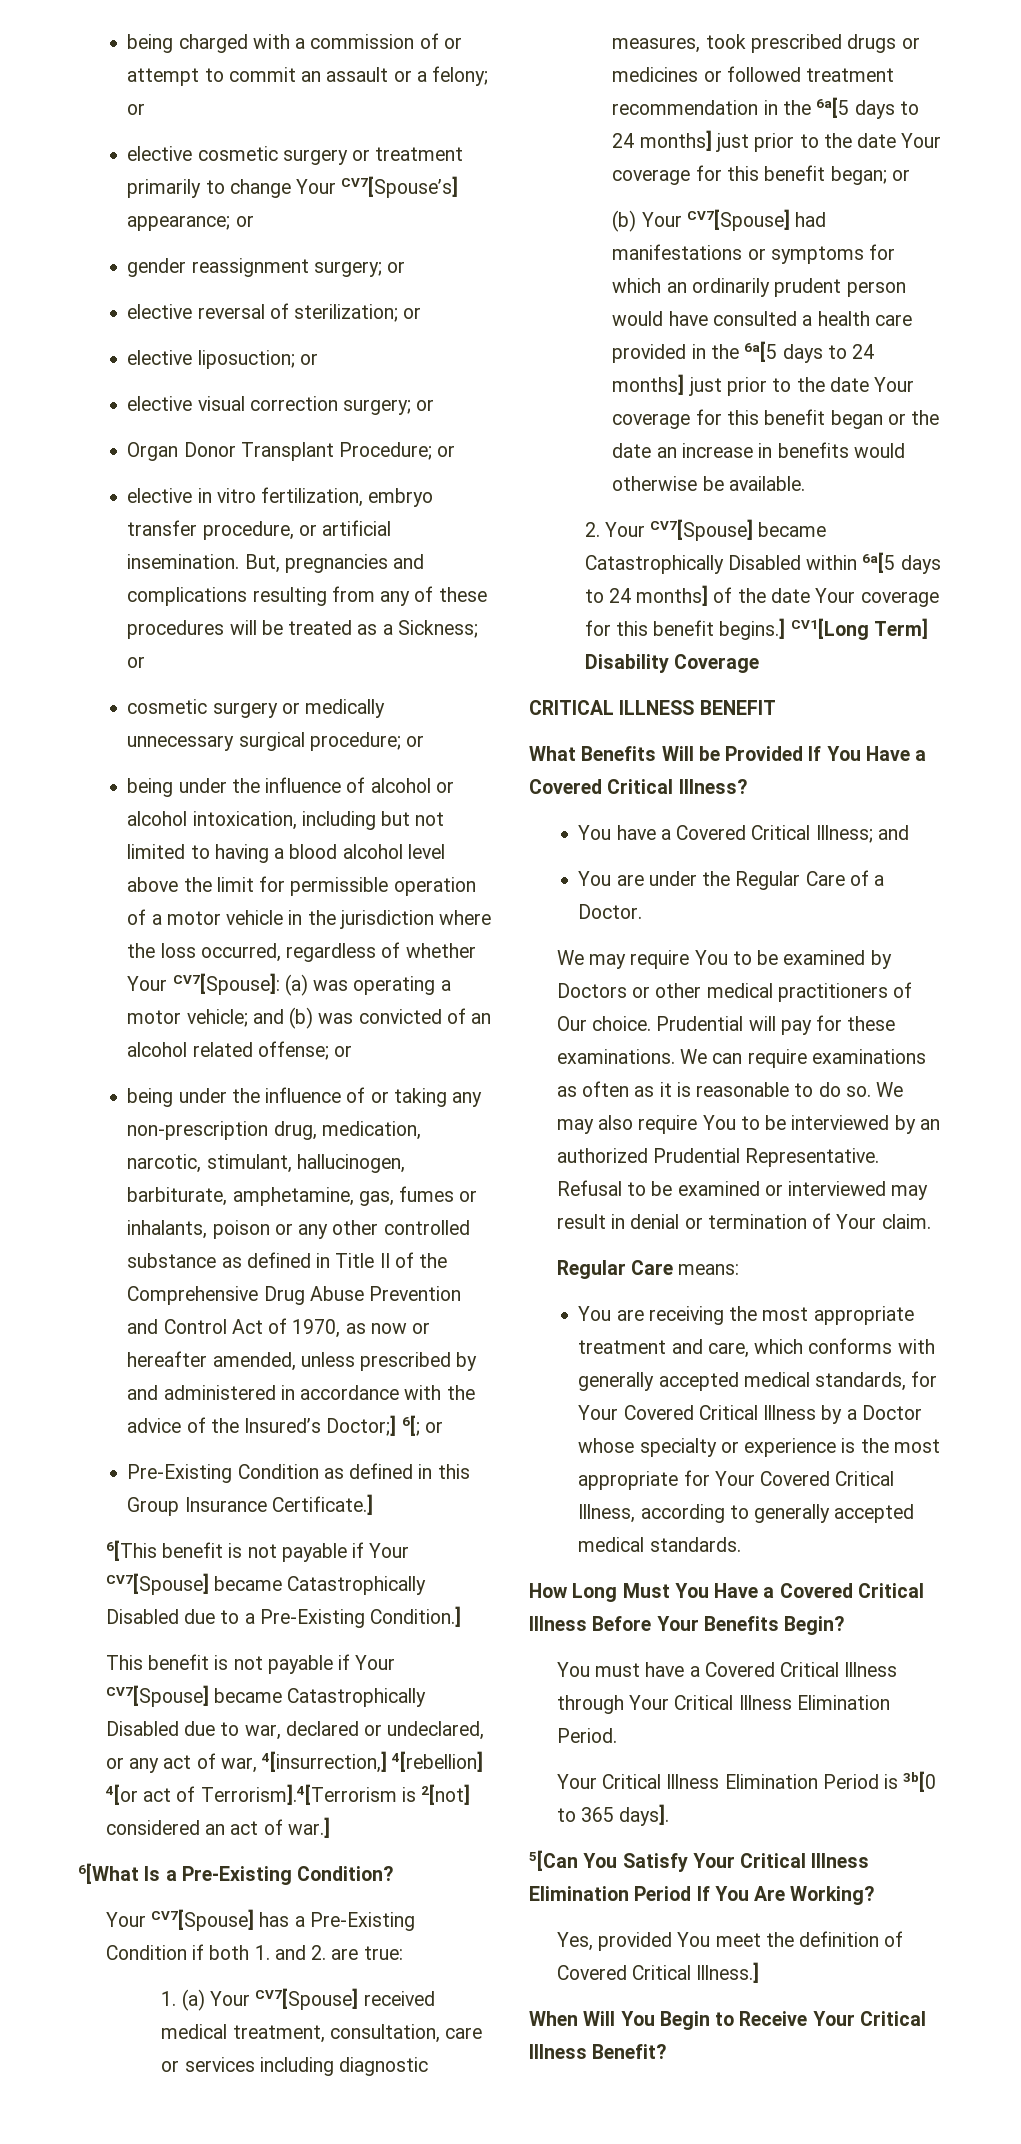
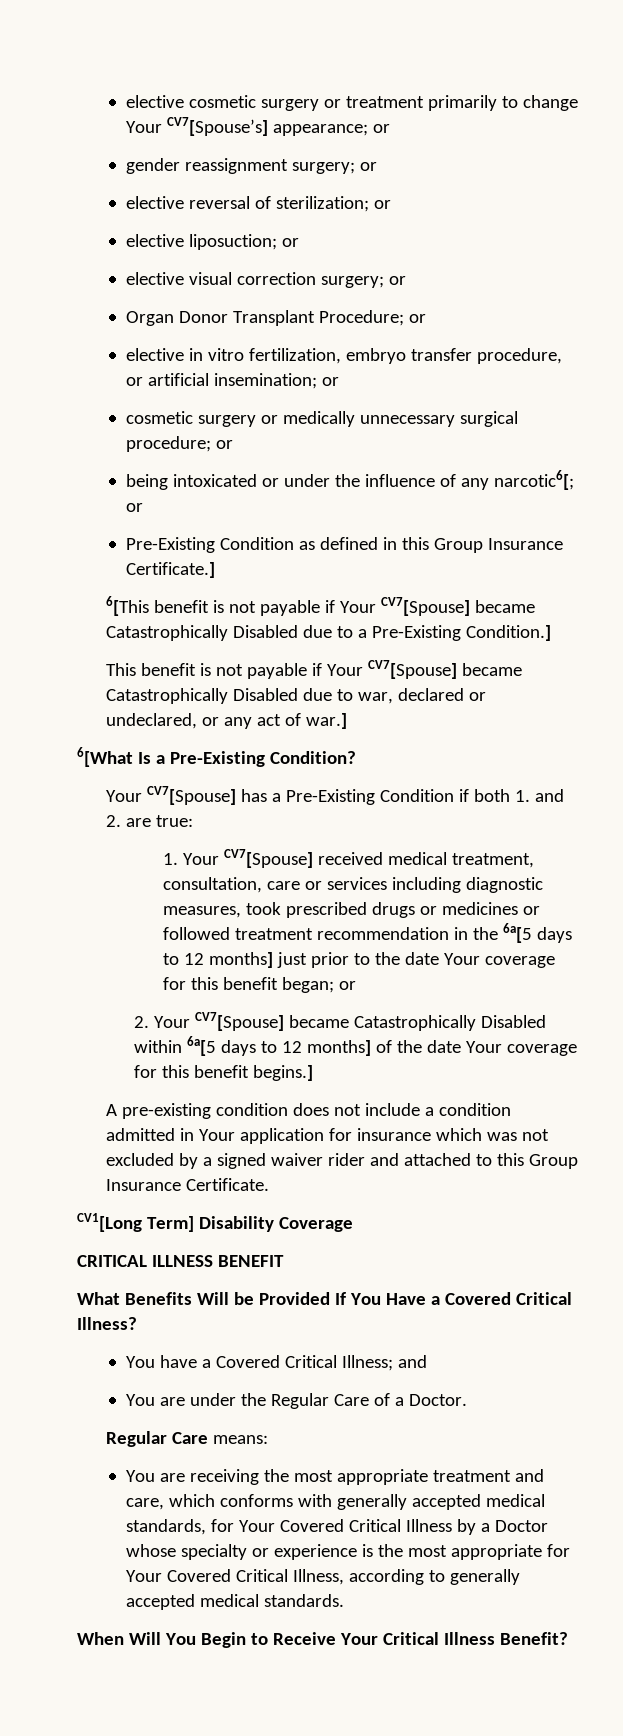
- being charged with a commission of or attempt to commit an assault or a felony; or
- elective in vitro fertilization, embryo transfer procedure, or artificial insemination. But, pregnancies and complications resulting from any of these procedures will be treated as a Sickness; or
+ elective in vitro fertilization, embryo transfer procedure, or artificial insemination; or
- being under the influence of alcohol or alcohol intoxication, including but not limited to having a blood alcohol level above the limit for permissible operation of a motor vehicle in the jurisdiction where the loss occurred, regardless of whether Your CV7[Spouse]: (a) was operating a motor vehicle; and (b) was convicted of an alcohol related offense; or
- being under the influence of or taking any non-prescription drug, medication, narcotic, stimulant, hallucinogen, barbiturate, amphetamine, gas, fumes or inhalants, poison or any other controlled substance as defined in Title II of the Comprehensive Drug Abuse Prevention and Control Act of 1970, as now or hereafter amended, unless prescribed by and administered in accordance with the advice of the Insured’s Doctor;] 6[; or
+ being intoxicated or under the influence of any narcotic6[; or
- This benefit is not payable if Your CV7[Spouse] became Catastrophically Disabled due to war, declared or undeclared, or any act of war, 4[insurrection,] 4[rebellion] 4[or act of Terrorism].4[Terrorism is 2[not] considered an act of war.]
+ This benefit is not payable if Your CV7[Spouse] became Catastrophically Disabled due to war, declared or undeclared, or any act of war.]
- 1. (a) Your CV7[Spouse] received medical treatment, consultation, care or services including diagnostic measures, took prescribed drugs or medicines or followed treatment recommendation in the 6a[5 days to 24 months] just prior to the date Your coverage for this benefit began; or
+ 1. Your CV7[Spouse] received medical treatment, consultation, care or services including diagnostic measures, took prescribed drugs or medicines or followed treatment recommendation in the 6a[5 days to 12 months] just prior to the date Your coverage for this benefit began; or
- (b) Your CV7[Spouse] had manifestations or symptoms for which an ordinarily prudent person would have consulted a health care provided in the 6a[5 days to 24 months] just prior to the date Your coverage for this benefit began or the date an increase in benefits would otherwise be available.
- 2. Your CV7[Spouse] became Catastrophically Disabled within 6a[5 days to 24 months] of the date Your coverage for this benefit begins.] CV1[Long Term] Disability Coverage
+ 2. Your CV7[Spouse] became Catastrophically Disabled within 6a[5 days to 12 months] of the date Your coverage for this benefit begins.]
+ A pre-existing condition does not include a condition admitted in Your application for insurance which was not excluded by a signed waiver rider and attached to this Group Insurance Certificate.
+ CV1[Long Term] Disability Coverage
- We may require You to be examined by Doctors or other medical practitioners of Our choice. Prudential will pay for these examinations. We can require examinations as often as it is reasonable to do so. We may also require You to be interviewed by an authorized Prudential Representative. Refusal to be examined or interviewed may result in denial or termination of Your claim.
- How Long Must You Have a Covered Critical Illness Before Your Benefits Begin?
- You must have a Covered Critical Illness through Your Critical Illness Elimination Period.
- Your Critical Illness Elimination Period is 3b[0 to 365 days].
- 5[Can You Satisfy Your Critical Illness Elimination Period If You Are Working?
- Yes, provided You meet the definition of Covered Critical Illness.]

